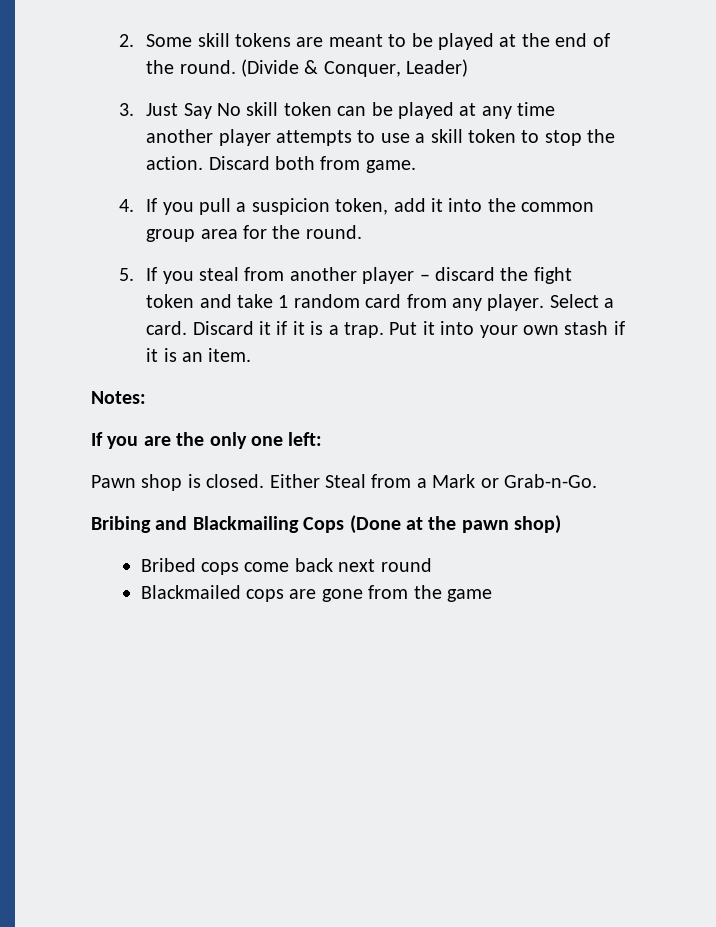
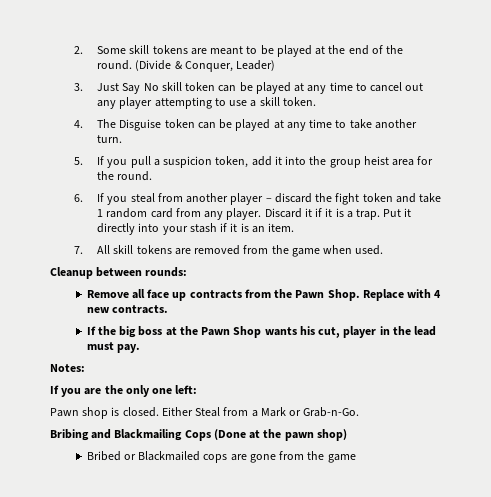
- 3. Just Say No skill token can be played at any time another player attempts to use a skill token to stop the action. Discard both from game.
- 4. If you pull a suspicion token, add it into the common group area for the round.
+ 3. Just Say No skill token can be played at any time to cancel out any player attempting to use a skill token.
+ 4. The Disguise token can be played at any time to take another turn.
+ 5. If you pull a suspicion token, add it into the group heist area for the round.
- 5. If you steal from another player – discard the fight token and take 1 random card from any player.
+ 6. If you steal from another player – discard the fight token and take 1 random card from any player.
- Select a card.
- Put it into your own stash if it is an item.
+ Put it directly into your stash if it is an item.
+ 7. All skill tokens are removed from the game when used.
+ Cleanup between rounds:
+ Remove all face up contracts from the Pawn Shop. Replace with 4 new contracts.
+ If the big boss at the Pawn Shop wants his cut, player in the lead must pay.
- Bribed cops come back next round
- Blackmailed cops are gone from the game
+ Bribed or Blackmailed cops are gone from the game

